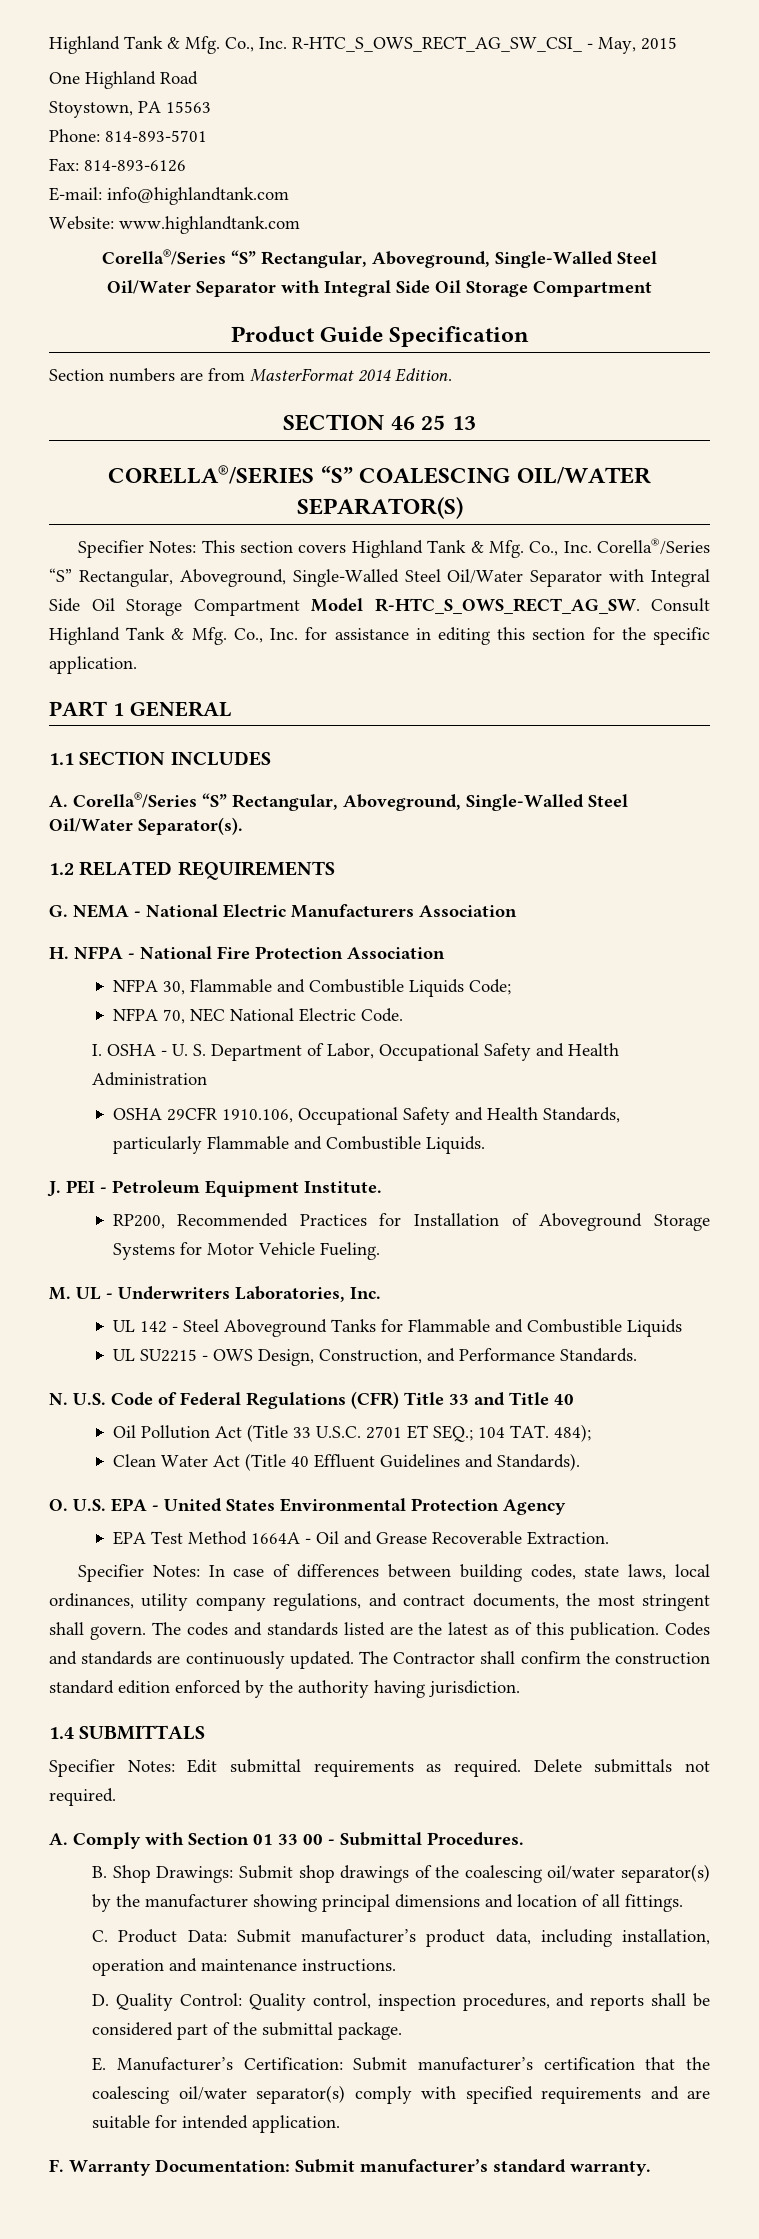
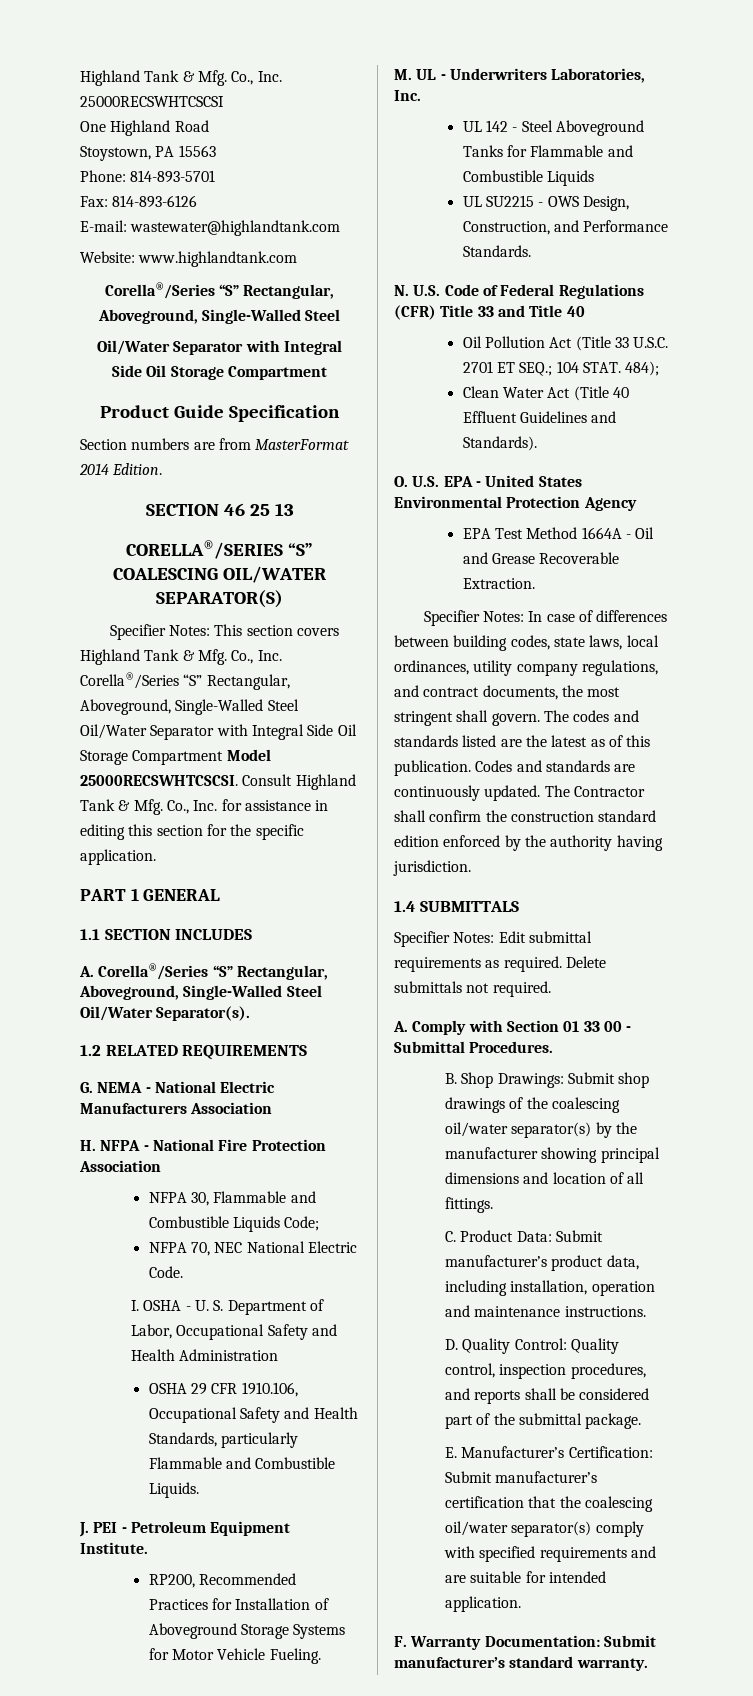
- Highland Tank & Mfg. Co., Inc. R-HTC_S_OWS_RECT_AG_SW_CSI_ - May, 2015
+ Highland Tank & Mfg. Co., Inc. 25000RECSWHTCSCSI
- E-mail: info@highlandtank.com
+ E-mail: wastewater@highlandtank.com
- Specifier Notes: This section covers Highland Tank & Mfg. Co., Inc. Corella®/Series “S” Rectangular, Aboveground, Single-Walled Steel Oil/Water Separator with Integral Side Oil Storage Compartment Model R-HTC_S_OWS_RECT_AG_SW.
+ Specifier Notes: This section covers Highland Tank & Mfg. Co., Inc. Corella®/Series “S” Rectangular, Aboveground, Single-Walled Steel Oil/Water Separator with Integral Side Oil Storage Compartment Model 25000RECSWHTCSCSI.
- OSHA 29CFR 1910.106, Occupational Safety and Health Standards, particularly Flammable and Combustible Liquids.
+ OSHA 29 CFR 1910.106, Occupational Safety and Health Standards, particularly Flammable and Combustible Liquids.
- Oil Pollution Act (Title 33 U.S.C. 2701 ET SEQ.; 104 TAT. 484);
+ Oil Pollution Act (Title 33 U.S.C. 2701 ET SEQ.; 104 STAT. 484);

